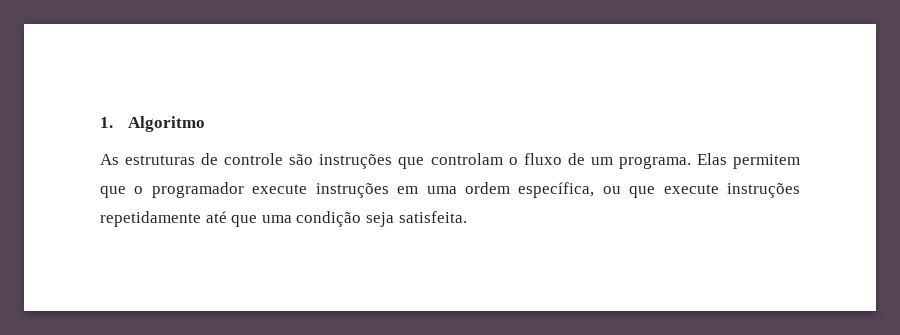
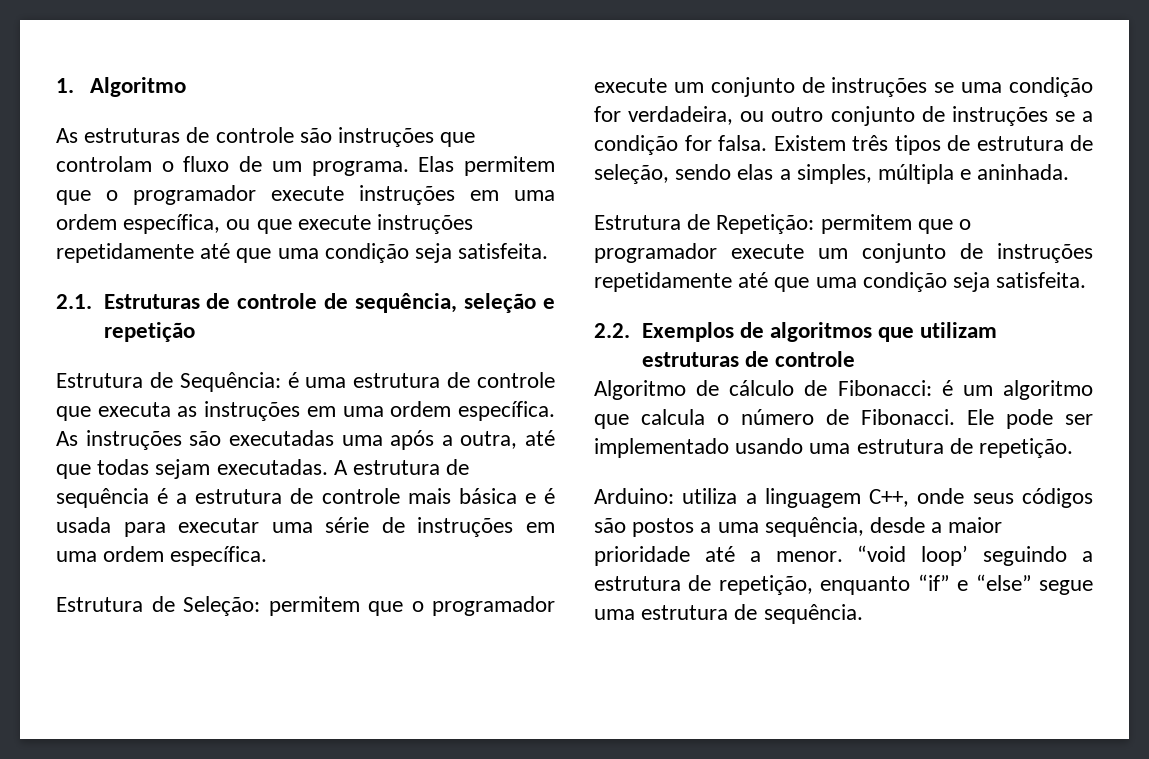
+ 2.1. Estruturas de controle de sequência, seleção e repetição
+ Estrutura de Sequência: é uma estrutura de controle que executa as instruções em uma ordem específica. As instruções são executadas uma após a outra, até que todas sejam executadas. A estrutura de sequência é a estrutura de controle mais básica e é usada para executar uma série de instruções em uma ordem específica.
+ Estrutura de Seleção: permitem que o programador execute um conjunto de instruções se uma condição for verdadeira, ou outro conjunto de instruções se a condição for falsa. Existem três tipos de estrutura de seleção, sendo elas a simples, múltipla e aninhada.
+ Estrutura de Repetição: permitem que o programador execute um conjunto de instruções repetidamente até que uma condição seja satisfeita.
+ 2.2. Exemplos de algoritmos que utilizam estruturas de controle
+ Algoritmo de cálculo de Fibonacci: é um algoritmo que calcula o número de Fibonacci. Ele pode ser implementado usando uma estrutura de repetição.
+ Arduino: utiliza a linguagem C++, onde seus códigos são postos a uma sequência, desde a maior prioridade até a menor. “void loop’ seguindo a estrutura de repetição, enquanto “if” e “else” segue uma estrutura de sequência.

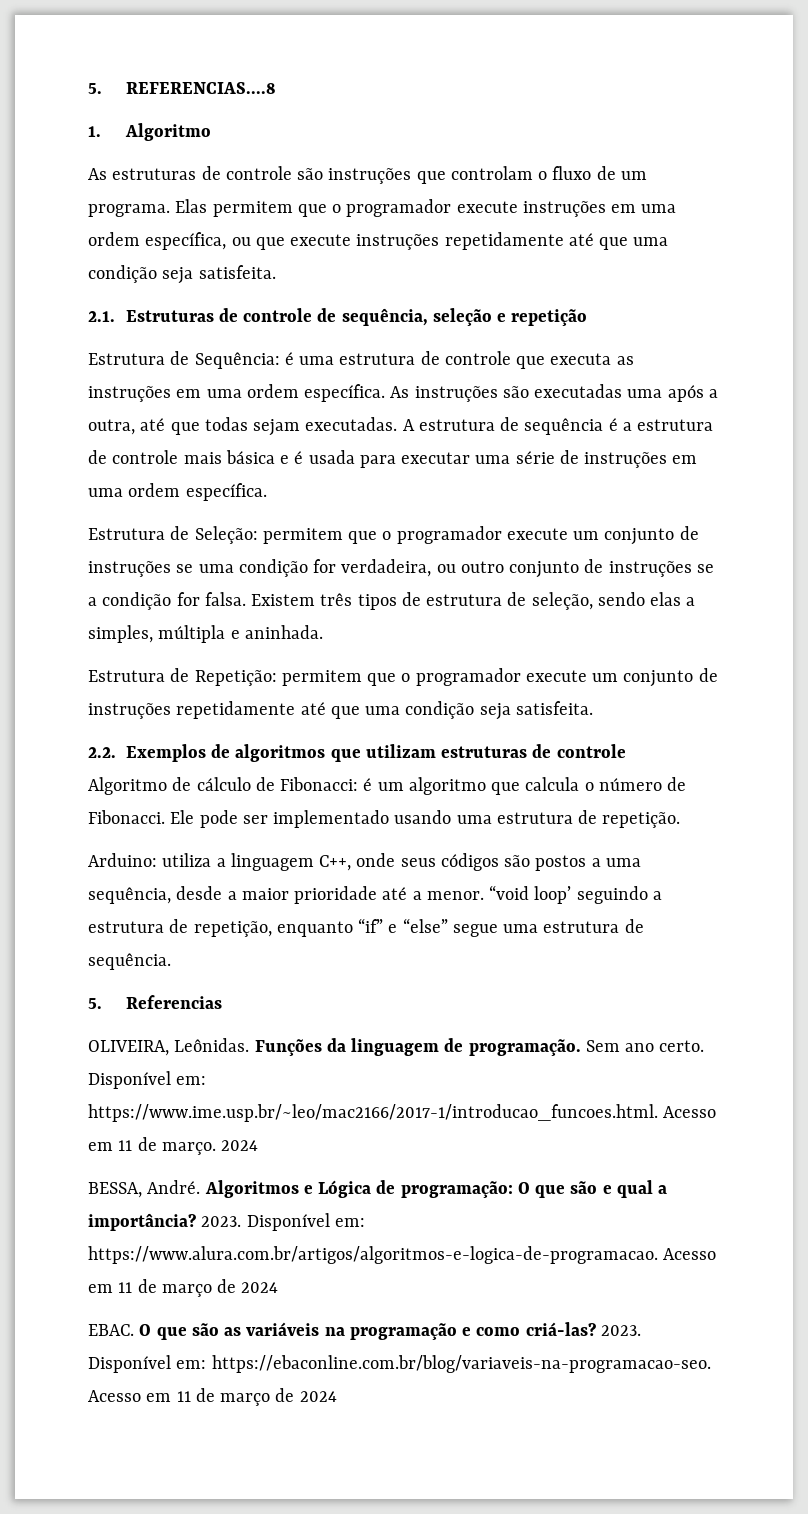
+ 5. REFERENCIAS....8
+ 5. Referencias
+ OLIVEIRA, Leônidas. Funções da linguagem de programação. Sem ano certo. Disponível em: https://www.ime.usp.br/~leo/mac2166/2017-1/introducao_funcoes.html. Acesso em 11 de março. 2024
+ BESSA, André. Algoritmos e Lógica de programação: O que são e qual a importância? 2023. Disponível em: https://www.alura.com.br/artigos/algoritmos-e-logica-de-programacao. Acesso em 11 de março de 2024
+ EBAC. O que são as variáveis na programação e como criá-las? 2023. Disponível em: https://ebaconline.com.br/blog/variaveis-na-programacao-seo. Acesso em 11 de março de 2024

